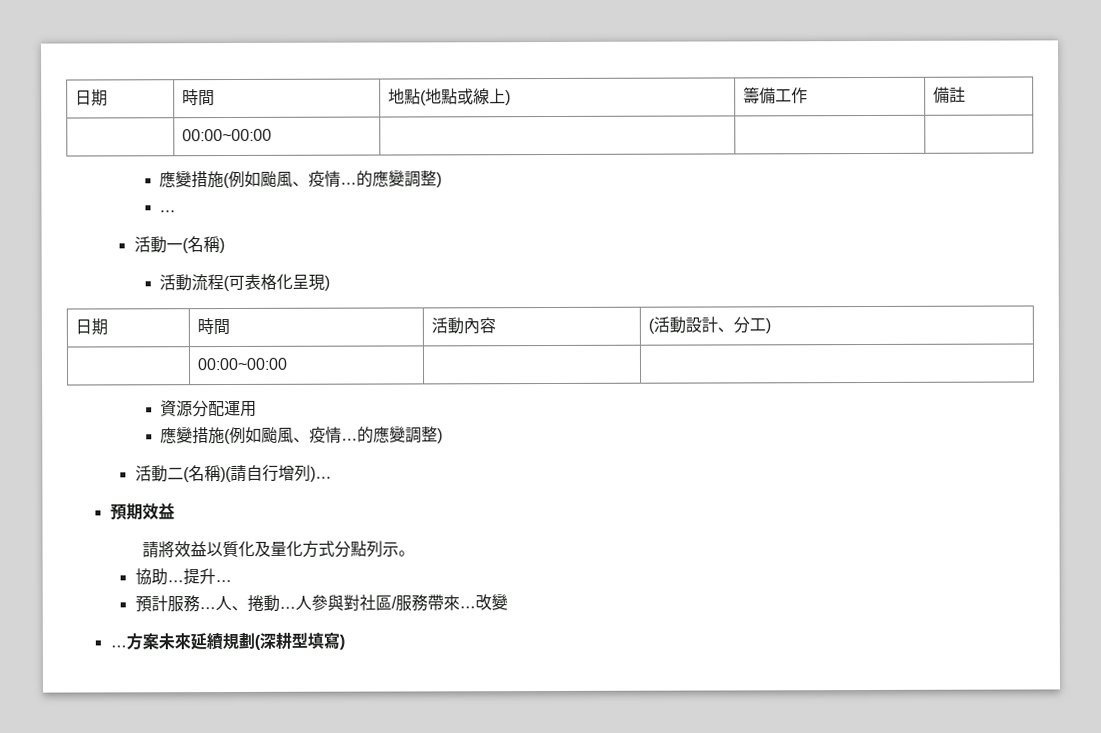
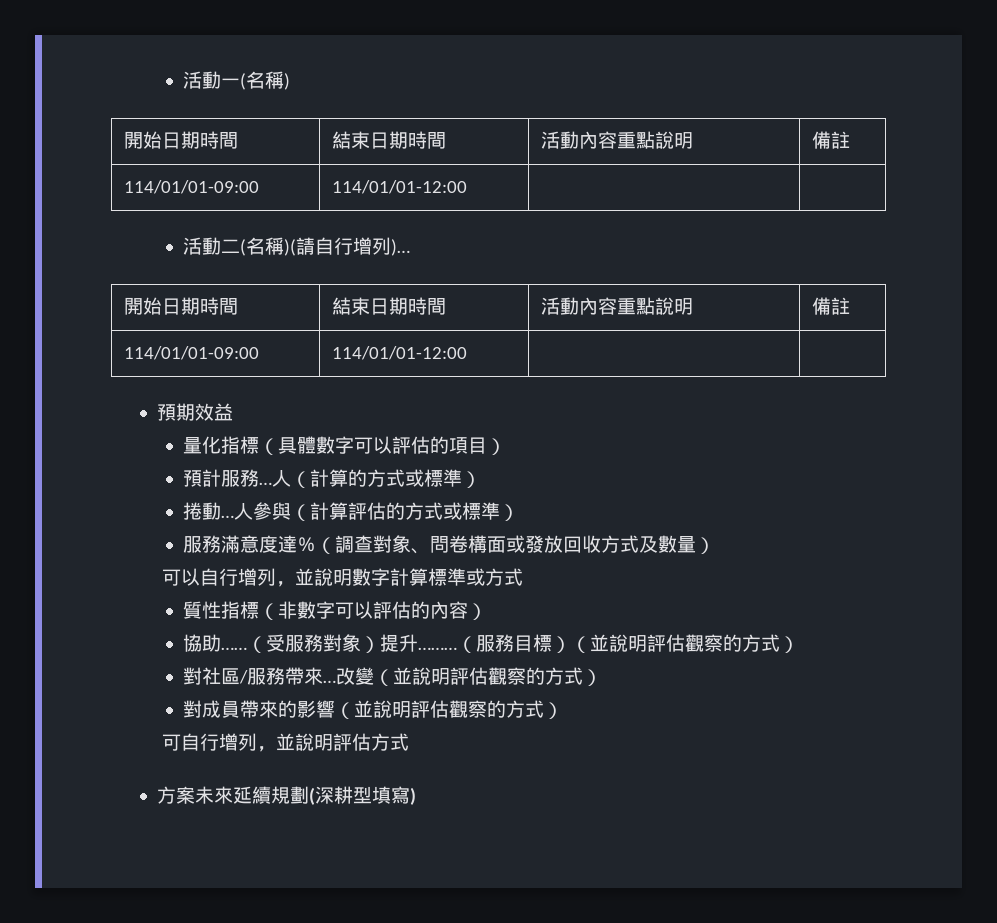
- 日期 | 時間 | 地點(地點或線上) | 籌備工作 | 備註
- | 00:00~00:00 | | |
- 應變措施(例如颱風、疫情…的應變調整)
- …
  活動一(名稱)
- 活動流程(可表格化呈現)
- 日期 | 時間 | 活動內容 | (活動設計、分工)
- | 00:00~00:00 | |
- 資源分配運用
- 應變措施(例如颱風、疫情…的應變調整)
+ 開始日期時間 | 結束日期時間 | 活動內容重點說明 | 備註
+ 114/01/01-09:00 | 114/01/01-12:00 | |
  活動二(名稱)(請自行增列)…
+ 開始日期時間 | 結束日期時間 | 活動內容重點說明 | 備註
+ 114/01/01-09:00 | 114/01/01-12:00 | |
  預期效益
- 請將效益以質化及量化方式分點列示。
- 協助…提升…
- 預計服務…人、捲動…人參與對社區/服務帶來…
+ 量化指標（具體數字可以評估的項目）
+ 預計服務…人（計算的方式或標準）
+ 捲動…人參與（計算評估的方式或標準）
+ 服務滿意度達％（調查對象、問卷構面或發放回收方式及數量）
+ 可以自行增列，並說明數字計算標準或方式
+ 質性指標（非數字可以評估的內容）
+ 協助……（受服務對象）提升………（服務目標）（並說明評估觀察的方式）
+ 對社區/服務帶來…
- 改變
- …方案未來延續規劃(深耕型填寫)
+ 改變（並說明評估觀察的方式）
+ 對成員帶來的影響（並說明評估觀察的方式）
+ 可自行增列，並說明評估方式
+ 方案未來延續規劃(深耕型填寫)

